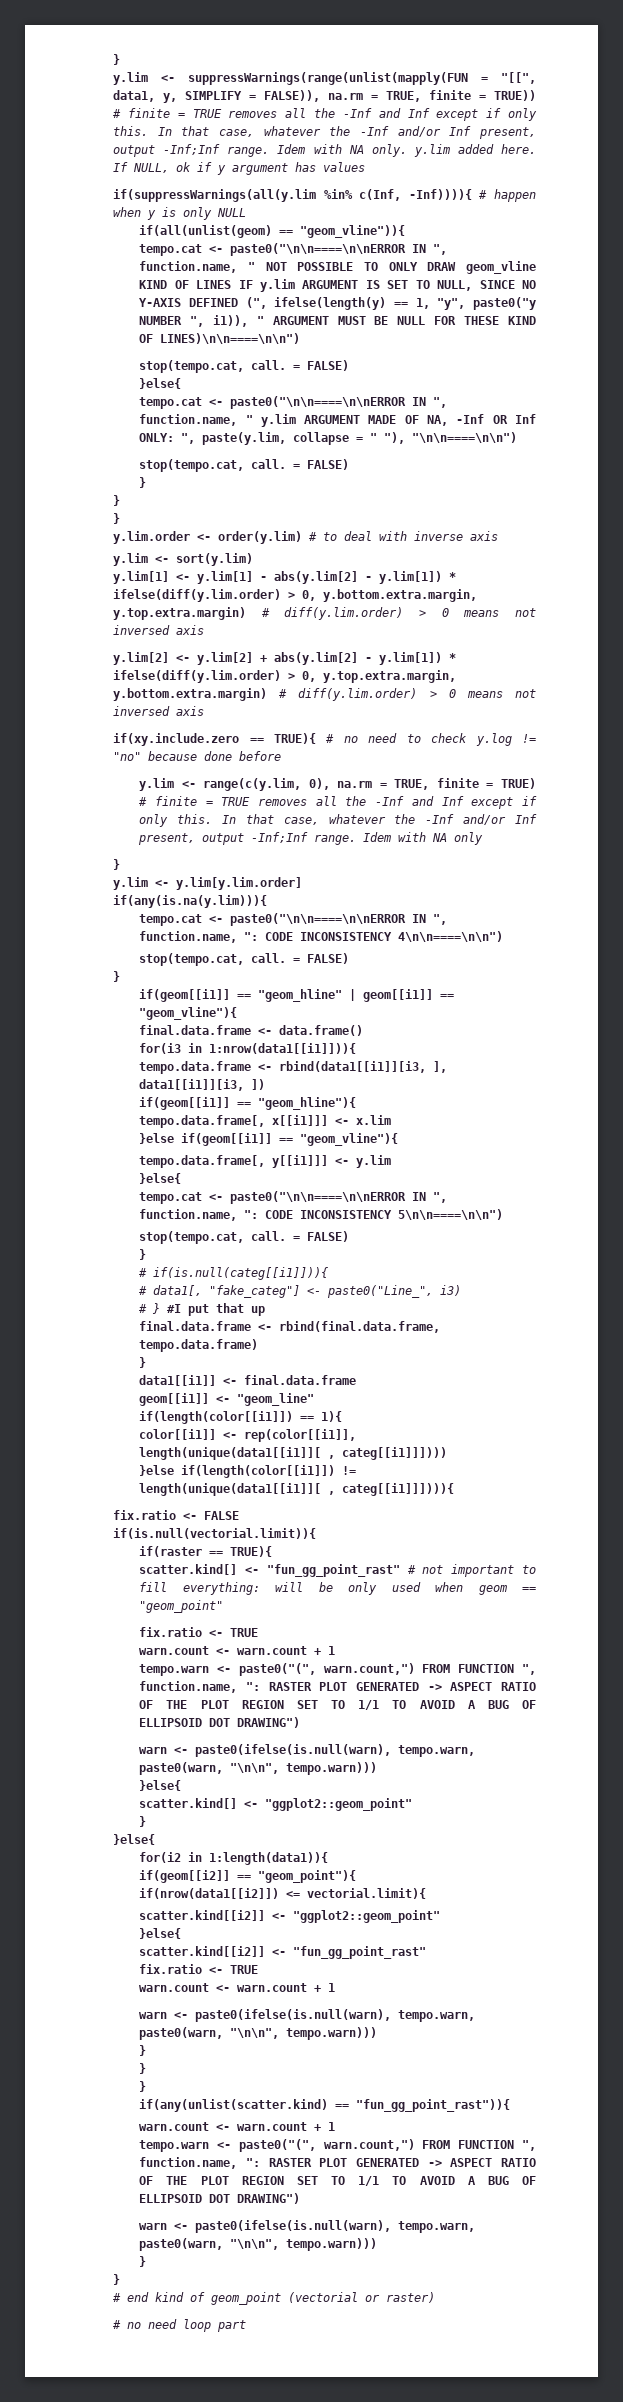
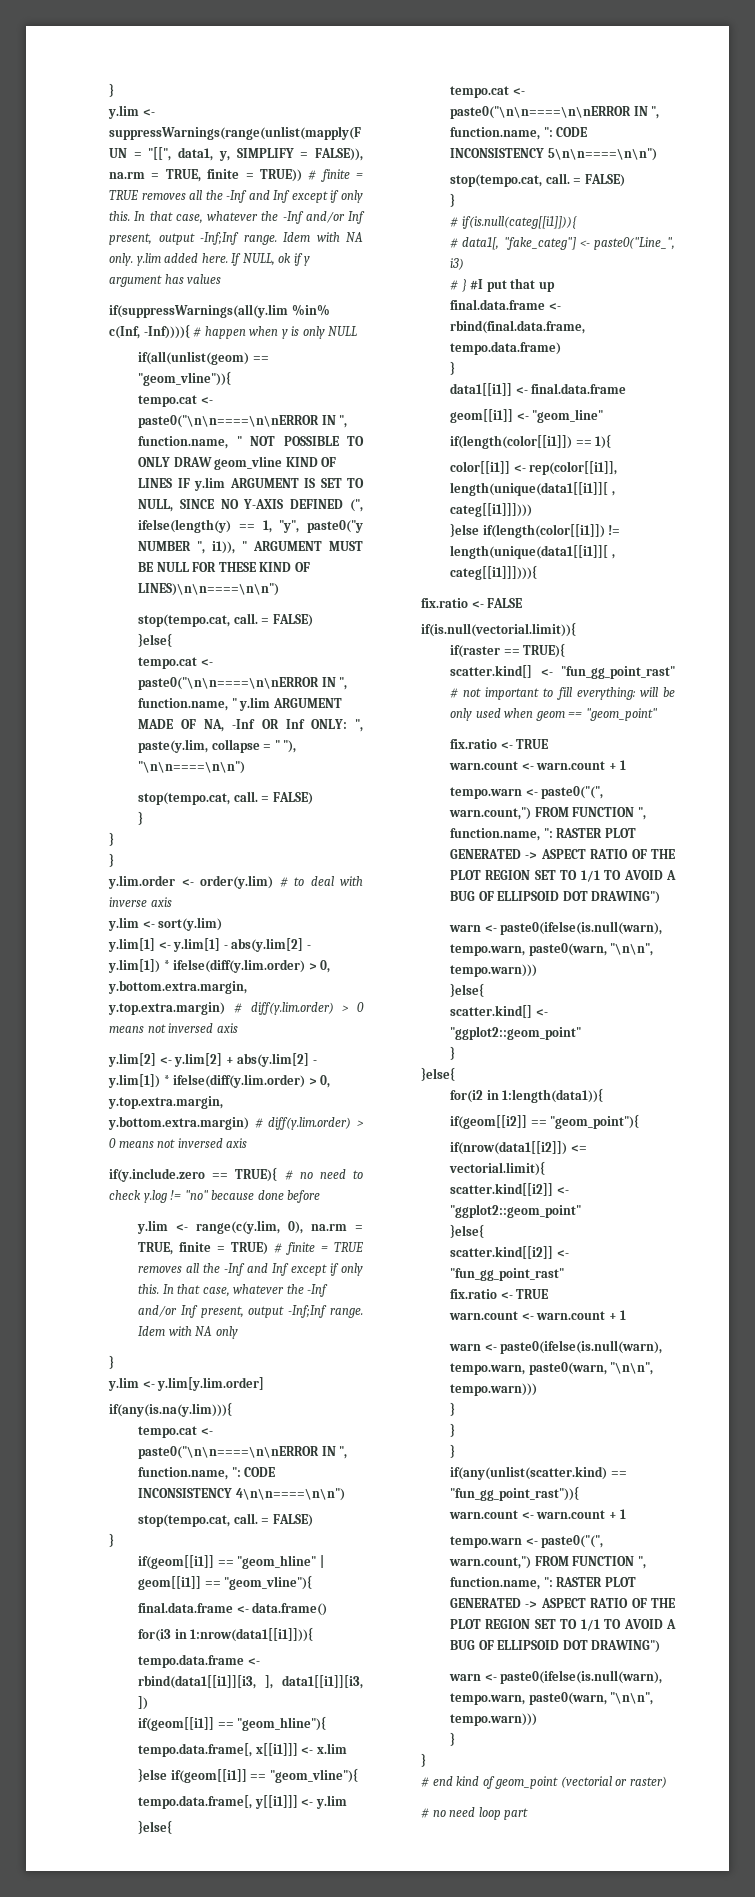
- if(xy.include.zero == TRUE){ # no need to check y.log != "no" because done before
+ if(y.include.zero == TRUE){ # no need to check y.log != "no" because done before

